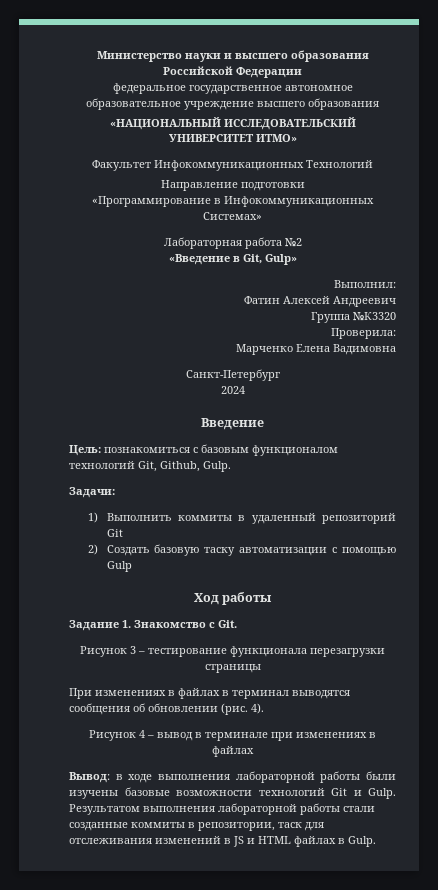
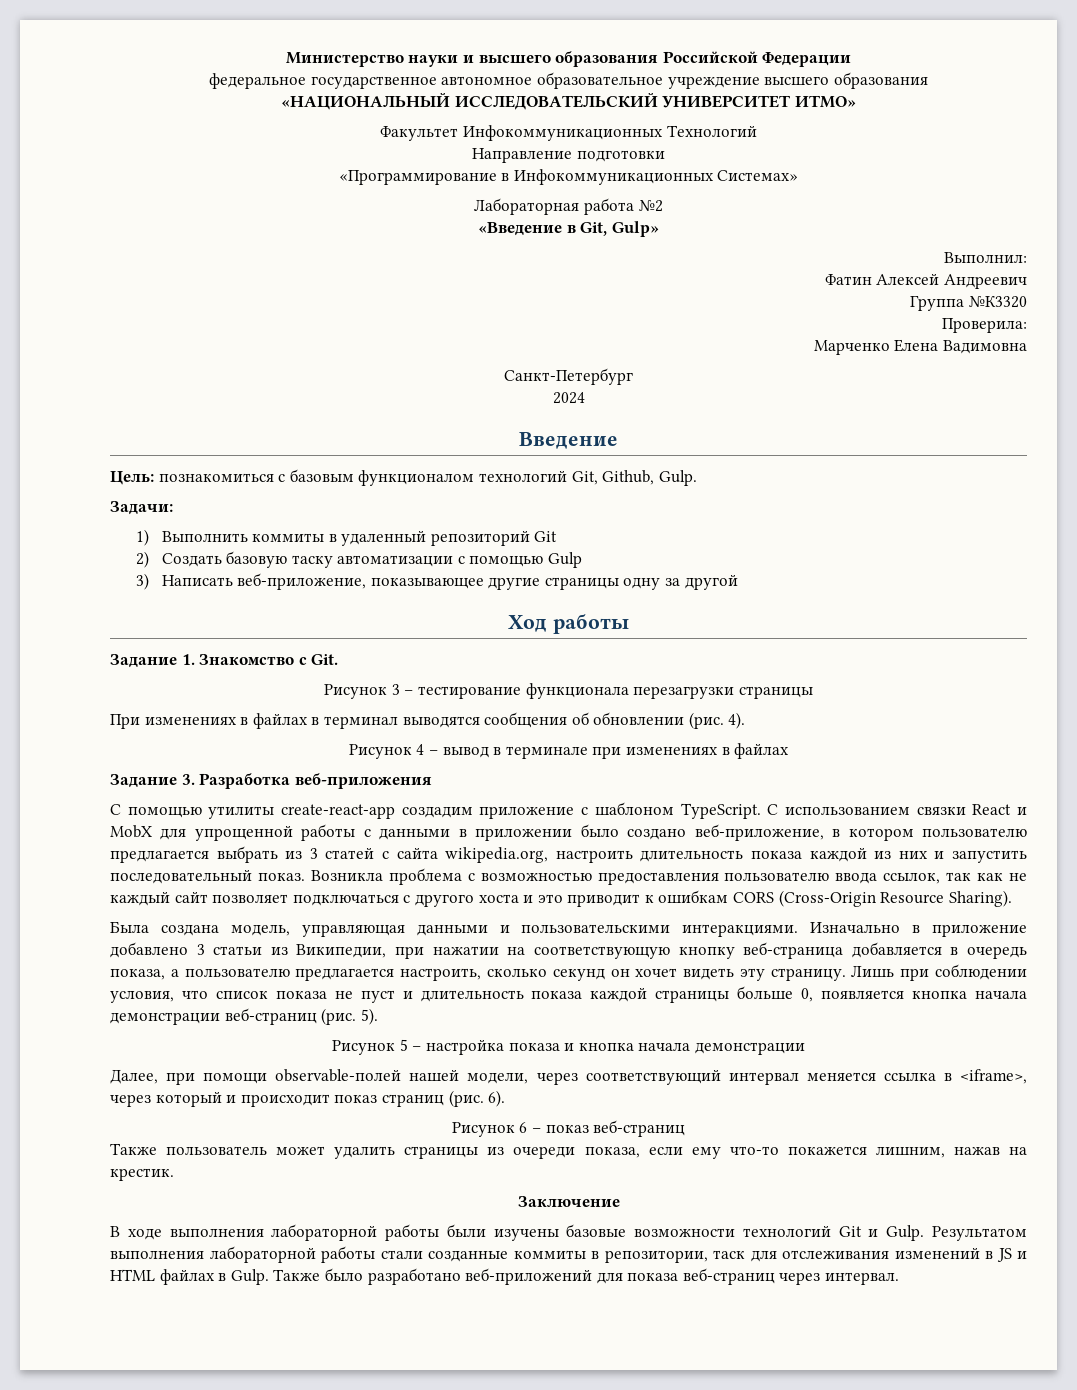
+ 3) Написать веб-приложение, показывающее другие страницы одну за другой
- Вывод: в ходе выполнения лабораторной работы были изучены базовые возможности технологий Git и Gulp.
+ Задание 3. Разработка веб-приложения
+ С помощью утилиты create-react-app создадим приложение с шаблоном TypeScript. С использованием связки React и MobX для упрощенной работы с данными в приложении было создано веб-приложение, в котором пользователю предлагается выбрать из 3 статей с сайта wikipedia.org, настроить длительность показа каждой из них и запустить последовательный показ. Возникла проблема с возможностью предоставления пользователю ввода ссылок, так как не каждый сайт позволяет подключаться с другого хоста и это приводит к ошибкам CORS (Cross-Origin Resource Sharing).
+ Была создана модель, управляющая данными и пользовательскими интеракциями. Изначально в приложение добавлено 3 статьи из Википедии, при нажатии на соответствующую кнопку веб-страница добавляется в очередь показа, а пользователю предлагается настроить, сколько секунд он хочет видеть эту страницу. Лишь при соблюдении условия, что список показа не пуст и длительность показа каждой страницы больше 0, появляется кнопка начала демонстрации веб-страниц (рис. 5).
+ Рисунок 5 – настройка показа и кнопка начала демонстрации
+ Далее, при помощи observable-полей нашей модели, через соответствующий интервал меняется ссылка в <iframe>, через который и происходит показ страниц (рис. 6).
+ Рисунок 6 – показ веб-страниц
+ Также пользователь может удалить страницы из очереди показа, если ему что-то покажется лишним, нажав на крестик.
+ Заключение
+ В ходе выполнения лабораторной работы были изучены базовые возможности технологий Git и Gulp.
+ Также было разработано веб-приложений для показа веб-страниц через интервал.

